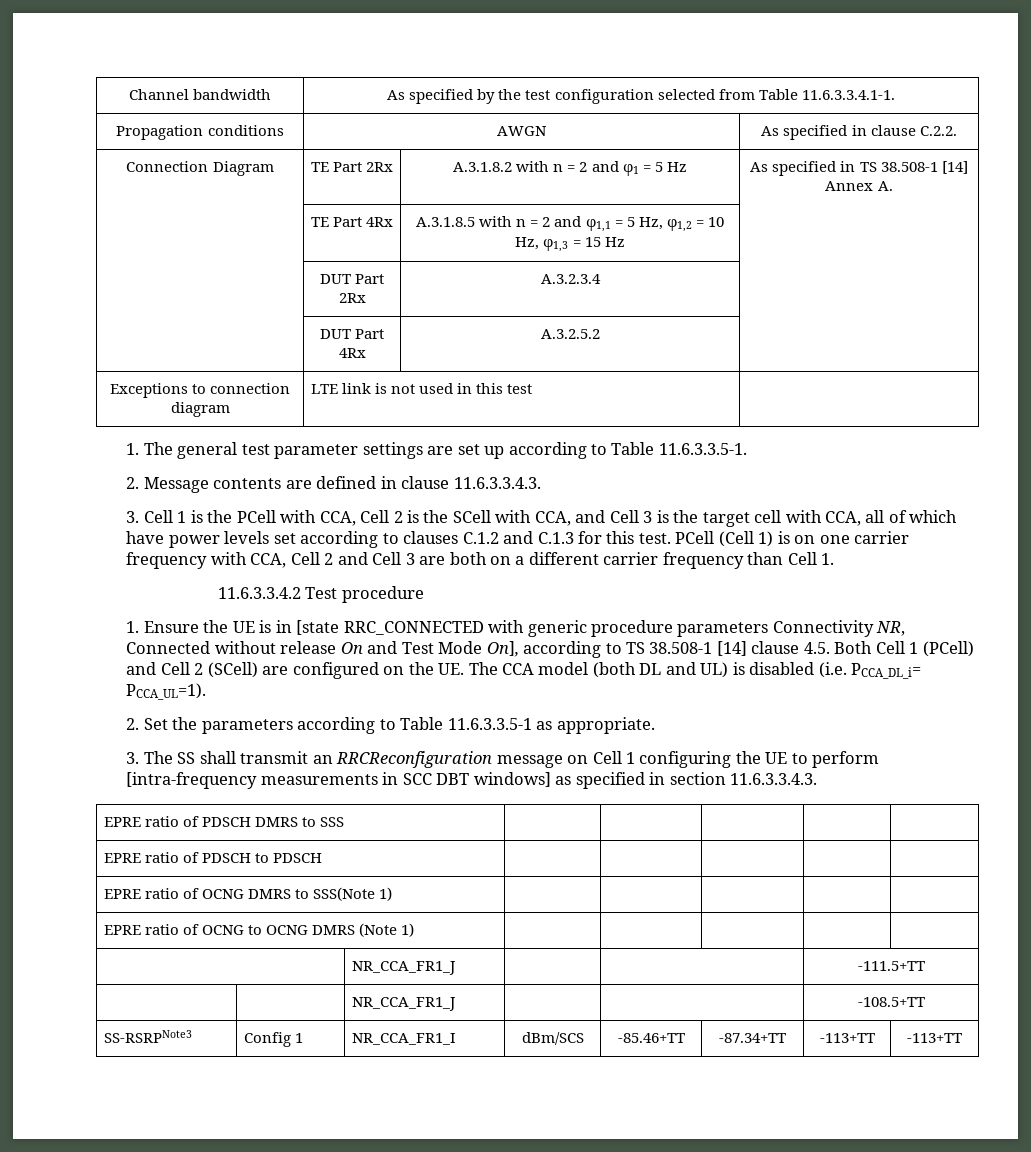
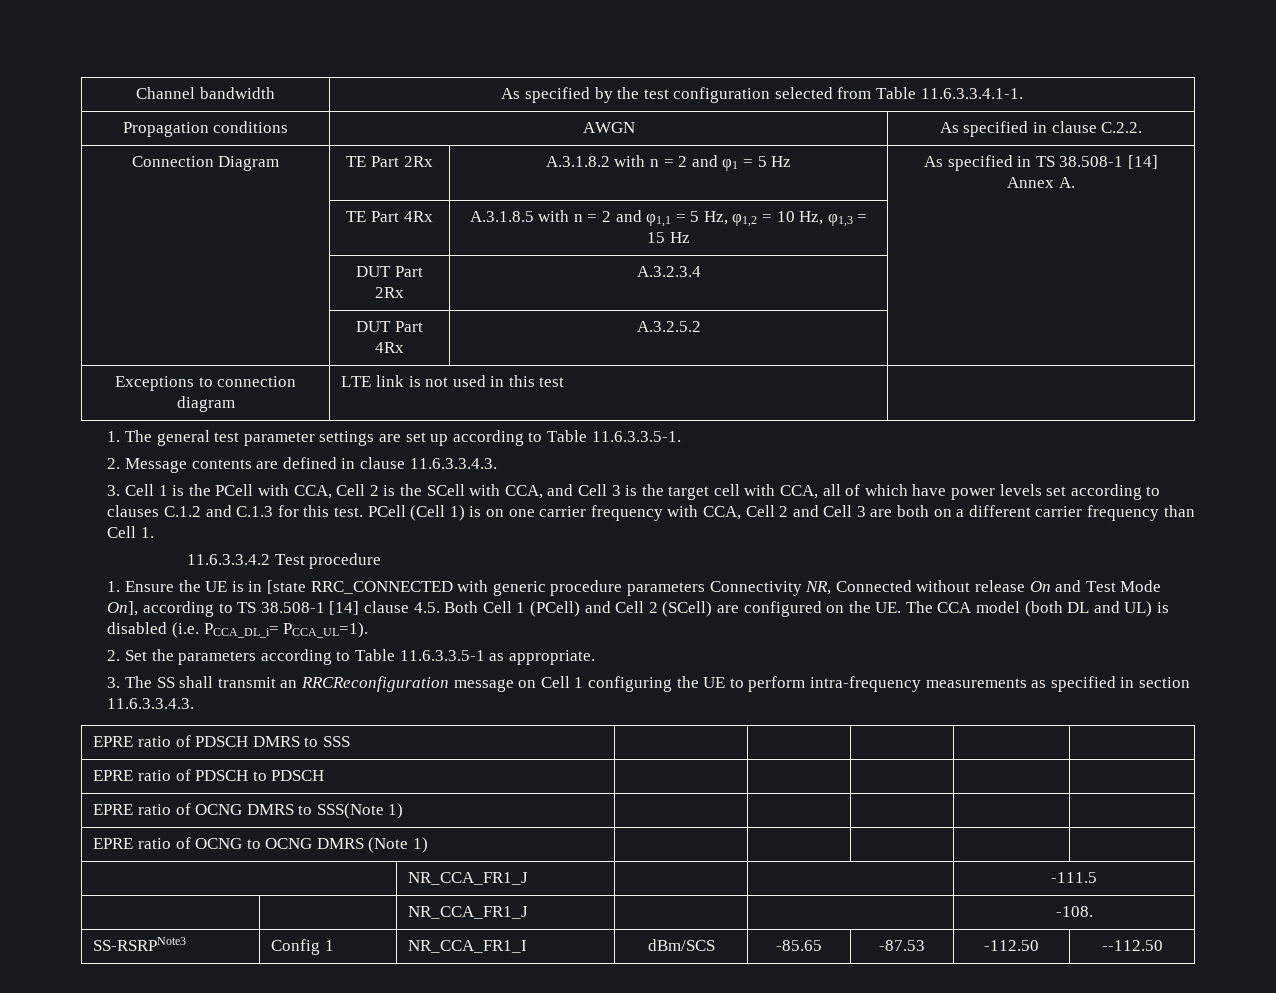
- 3. The SS shall transmit an RRCReconfiguration message on Cell 1 configuring the UE to perform [intra-frequency measurements in SCC DBT windows] as specified in section 11.6.3.3.4.3.
+ 3. The SS shall transmit an RRCReconfiguration message on Cell 1 configuring the UE to perform intra-frequency measurements as specified in section 11.6.3.3.4.3.
- | NR_CCA_FR1_J | | | -111.5+TT
- | | NR_CCA_FR1_J | | | -108.5+TT
+ | NR_CCA_FR1_J | | | -111.5
+ | | NR_CCA_FR1_J | | | -108.
- SS-RSRPNote3 | Config 1 | NR_CCA_FR1_I | dBm/SCS | -85.46+TT | -87.34+TT | -113+TT | -113+TT
+ SS-RSRPNote3 | Config 1 | NR_CCA_FR1_I | dBm/SCS | -85.65 | -87.53 | -112.50 | --112.50

